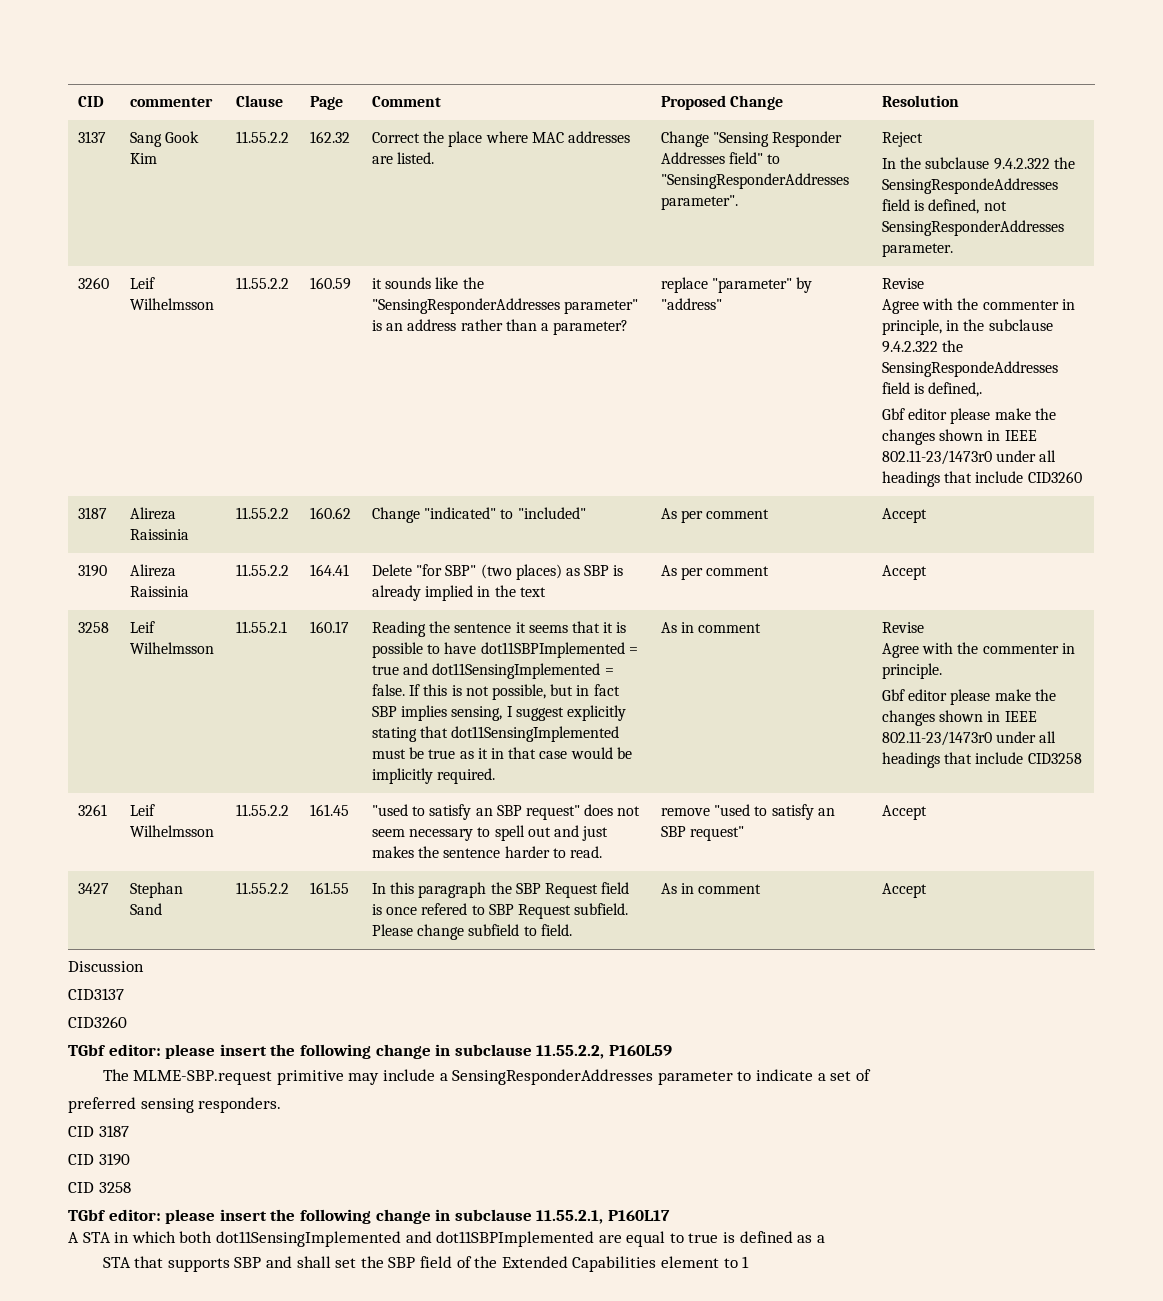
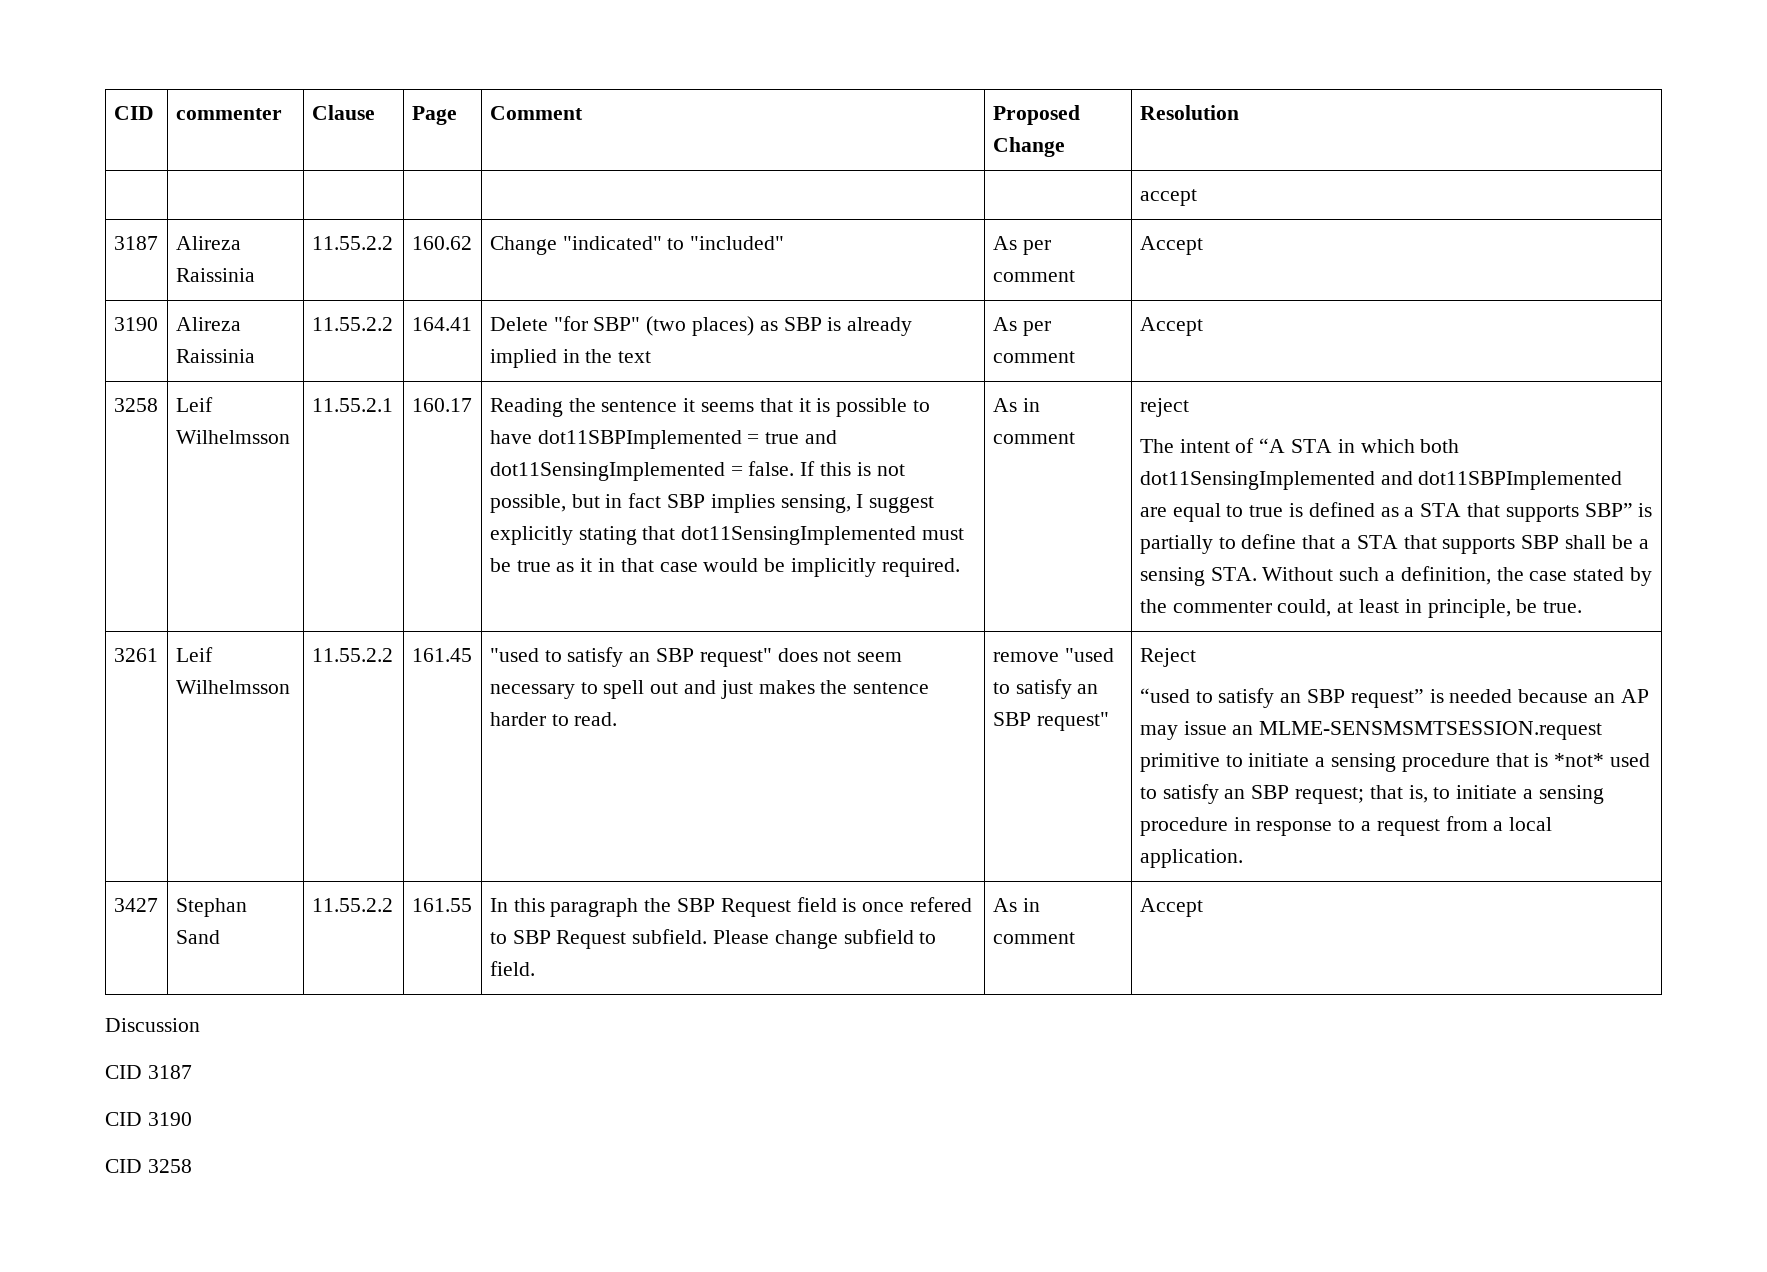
- 3137 | Sang Gook Kim | 11.55.2.2 | 162.32 | Correct the place where MAC addresses are listed. | Change "Sensing Responder Addresses field" to "SensingResponderAddresses parameter". | Reject
- In the subclause 9.4.2.322 the SensingRespondeAddresses field is defined, not SensingResponderAddresses parameter.
- 3260 | Leif Wilhelmsson | 11.55.2.2 | 160.59 | it sounds like the "SensingResponderAddresses parameter" is an address rather than a parameter? | replace "parameter" by "address" | Revise
- Agree with the commenter in principle, in the subclause 9.4.2.322 the SensingRespondeAddresses field is defined,.
- Gbf editor please make the changes shown in IEEE 802.11-23/1473r0 under all headings that include CID3260
+ | | | | | | accept
- As in comment | Revise
- Agree with the commenter in principle.
- Gbf editor please make the changes shown in IEEE 802.11-23/1473r0 under all headings that include CID3258
+ As in comment | reject
+ The intent of “A STA in which both dot11SensingImplemented and dot11SBPImplemented are equal to true is defined as a STA that supports SBP” is partially to define that a STA that supports SBP shall be a sensing STA. Without such a definition, the case stated by the commenter could, at least in principle, be true.
- remove "used to satisfy an SBP request" | Accept
+ remove "used to satisfy an SBP request" | Reject
+ “used to satisfy an SBP request” is needed because an AP may issue an MLME-SENSMSMTSESSION.request primitive to initiate a sensing procedure that is *not* used to satisfy an SBP request; that is, to initiate a sensing procedure in response to a request from a local application.
- CID3137
- CID3260
- TGbf editor: please insert the following change in subclause 11.55.2.2, P160L59
- The MLME-SBP.request primitive may include a SensingResponderAddresses parameter to indicate a set of
- preferred sensing responders.
- TGbf editor: please insert the following change in subclause 11.55.2.1, P160L17
- A STA in which both dot11SensingImplemented and dot11SBPImplemented are equal to true is defined as a
- STA that supports SBP and shall set the SBP field of the Extended Capabilities element to 1

